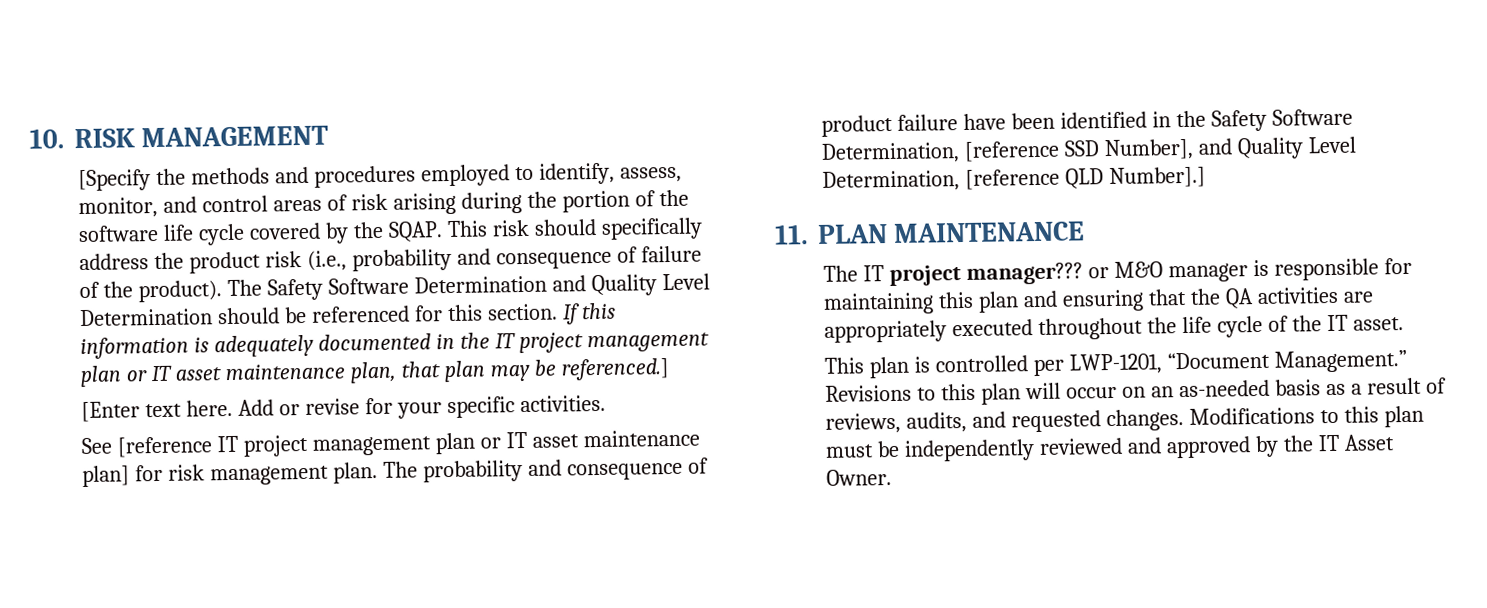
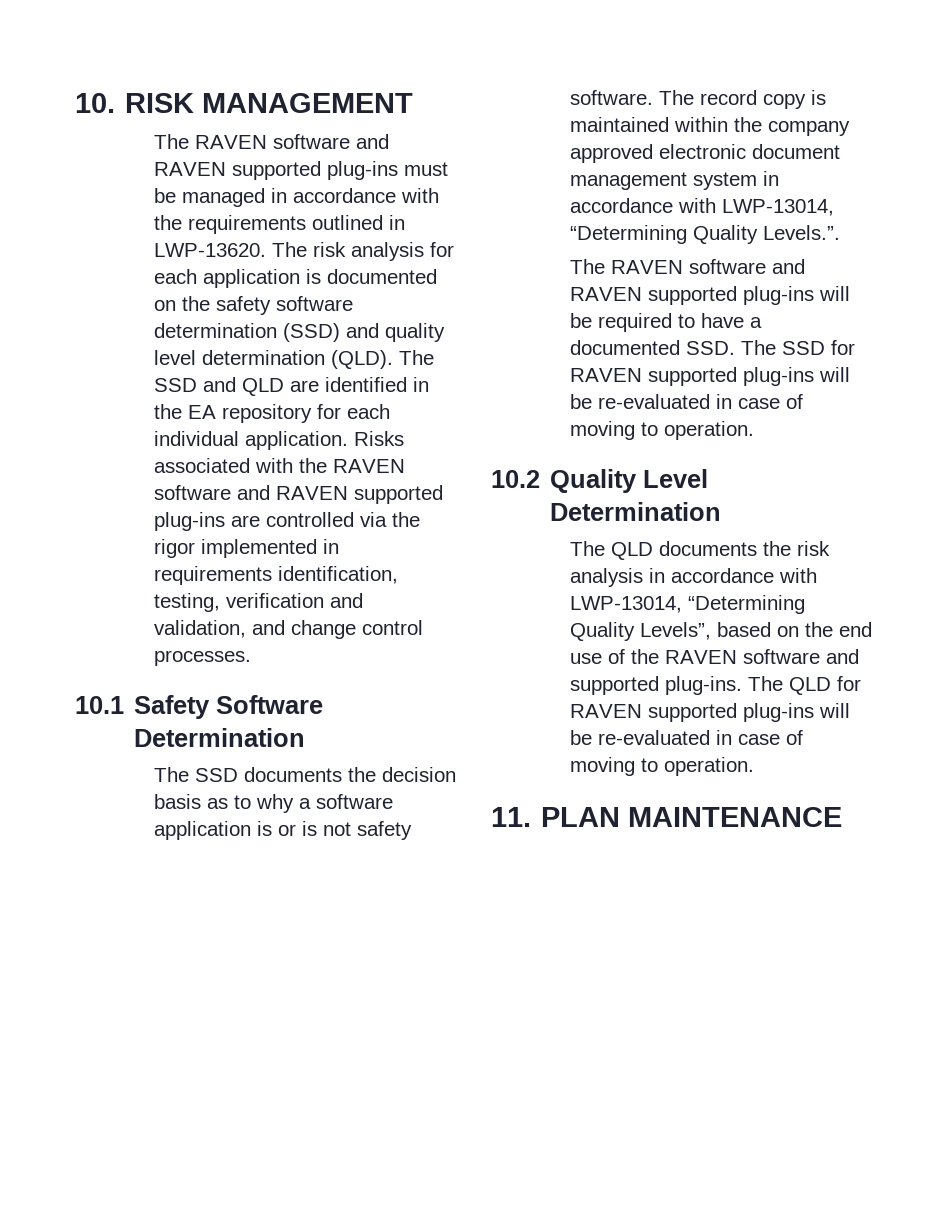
- [Specify the methods and procedures employed to identify, assess, monitor, and control areas of risk arising during the portion of the software life cycle covered by the SQAP. This risk should specifically address the product risk (i.e., probability and consequence of failure of the product). The Safety Software Determination and Quality Level Determination should be referenced for this section. If this information is adequately documented in the IT project management plan or IT asset maintenance plan, that plan may be referenced.]
- [Enter text here. Add or revise for your specific activities.
- See [reference IT project management plan or IT asset maintenance plan] for risk management plan. The probability and consequence of product failure have been identified in the Safety Software Determination, [reference SSD Number], and Quality Level Determination, [reference QLD Number].]
+ The RAVEN software and RAVEN supported plug-ins must be managed in accordance with the requirements outlined in LWP-13620. The risk analysis for each application is documented on the safety software determination (SSD) and quality level determination (QLD). The SSD and QLD are identified in the EA repository for each individual application. Risks associated with the RAVEN software and RAVEN supported plug-ins are controlled via the rigor implemented in requirements identification, testing, verification and validation, and change control processes.
+ 10.1 Safety Software Determination
+ The SSD documents the decision basis as to why a software application is or is not safety software. The record copy is maintained within the company approved electronic document management system in accordance with LWP-13014, “Determining Quality Levels.”.
+ The RAVEN software and RAVEN supported plug-ins will be required to have a documented SSD. The SSD for RAVEN supported plug-ins will be re-evaluated in case of moving to operation.
+ 10.2 Quality Level Determination
+ The QLD documents the risk analysis in accordance with LWP‐13014, “Determining Quality Levels”, based on the end use of the RAVEN software and supported plug-ins. The QLD for RAVEN supported plug-ins will be re-evaluated in case of moving to operation.
  11. PLAN MAINTENANCE
- The IT project manager??? or M&O manager is responsible for maintaining this plan and ensuring that the QA activities are appropriately executed throughout the life cycle of the IT asset.
- This plan is controlled per LWP-1201, “Document Management.” Revisions to this plan will occur on an as-needed basis as a result of reviews, audits, and requested changes. Modifications to this plan must be independently reviewed and approved by the IT Asset Owner.

